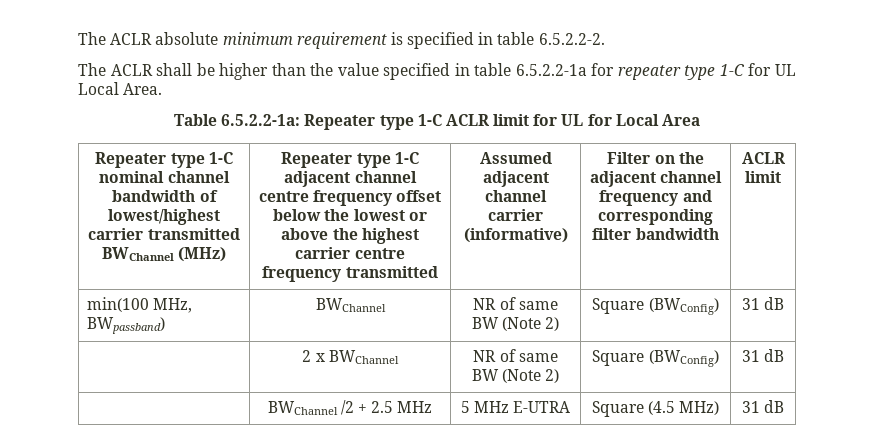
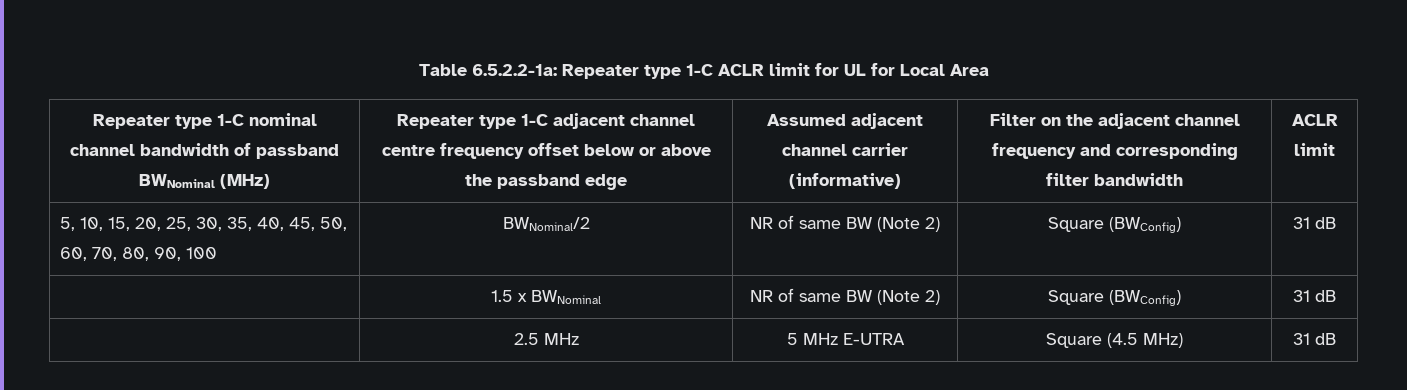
- The ACLR absolute minimum requirement is specified in table 6.5.2.2-2.
- The ACLR shall be higher than the value specified in table 6.5.2.2-1a for repeater type 1-C for UL Local Area.
- Repeater type 1-C nominal channel bandwidth of lowest/highest carrier transmitted BWChannel (MHz)
+ Repeater type 1-C nominal channel bandwidth of passband BWNominal (MHz)
- Repeater type 1-C adjacent channel centre frequency offset below the lowest or above the highest carrier centre frequency transmitted
+ Repeater type 1-C adjacent channel centre frequency offset below or above the passband edge
- min(100 MHz, BWpassband) | BWChannel | NR of same BW (Note 2) | Square (BWConfig) | 31 dB
+ 5, 10, 15, 20, 25, 30, 35, 40, 45, 50, 60, 70, 80, 90, 100 | BWNominal/2 | NR of same BW (Note 2) | Square (BWConfig) | 31 dB
- | 2 x BWChannel | NR of same BW (Note 2) | Square (BWConfig) | 31 dB
+ | 1.5 x BWNominal | NR of same BW (Note 2) | Square (BWConfig) | 31 dB
- | BWChannel /2 + 2.5 MHz | 5 MHz E-UTRA | Square (4.5 MHz) | 31 dB
+ | 2.5 MHz | 5 MHz E-UTRA | Square (4.5 MHz) | 31 dB

